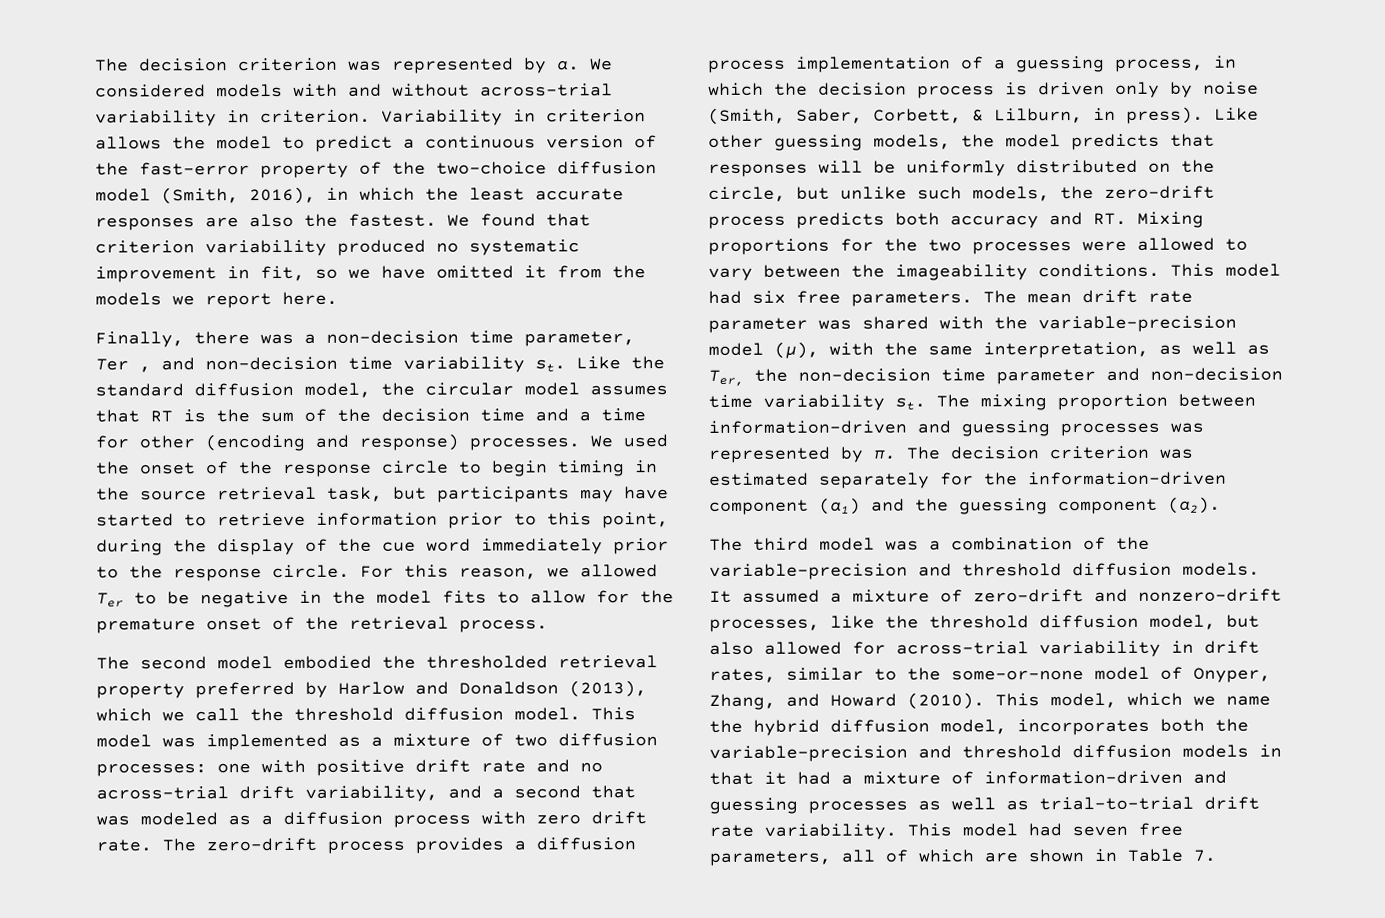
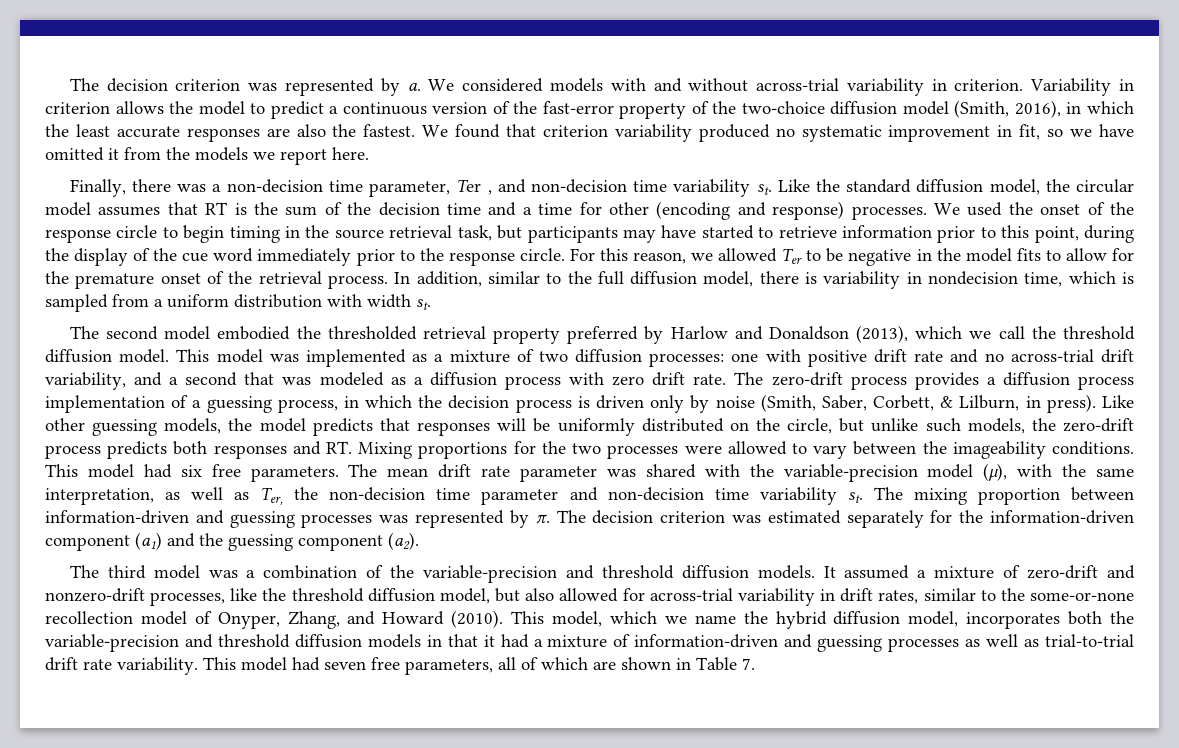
+ In addition, similar to the full diffusion model, there is variability in nondecision time, which is sampled from a uniform distribution with width st.
- Like other guessing models, the model predicts that responses will be uniformly distributed on the circle, but unlike such models, the zero-drift process predicts both accuracy and RT. Mixing proportions for the two processes were allowed to vary between the imageability conditions.
+ Like other guessing models, the model predicts that responses will be uniformly distributed on the circle, but unlike such models, the zero-drift process predicts both responses and RT. Mixing proportions for the two processes were allowed to vary between the imageability conditions.
- It assumed a mixture of zero-drift and nonzero-drift processes, like the threshold diffusion model, but also allowed for across-trial variability in drift rates, similar to the some-or-none model of Onyper, Zhang, and Howard (2010).
+ It assumed a mixture of zero-drift and nonzero-drift processes, like the threshold diffusion model, but also allowed for across-trial variability in drift rates, similar to the some-or-none recollection model of Onyper, Zhang, and Howard (2010).

